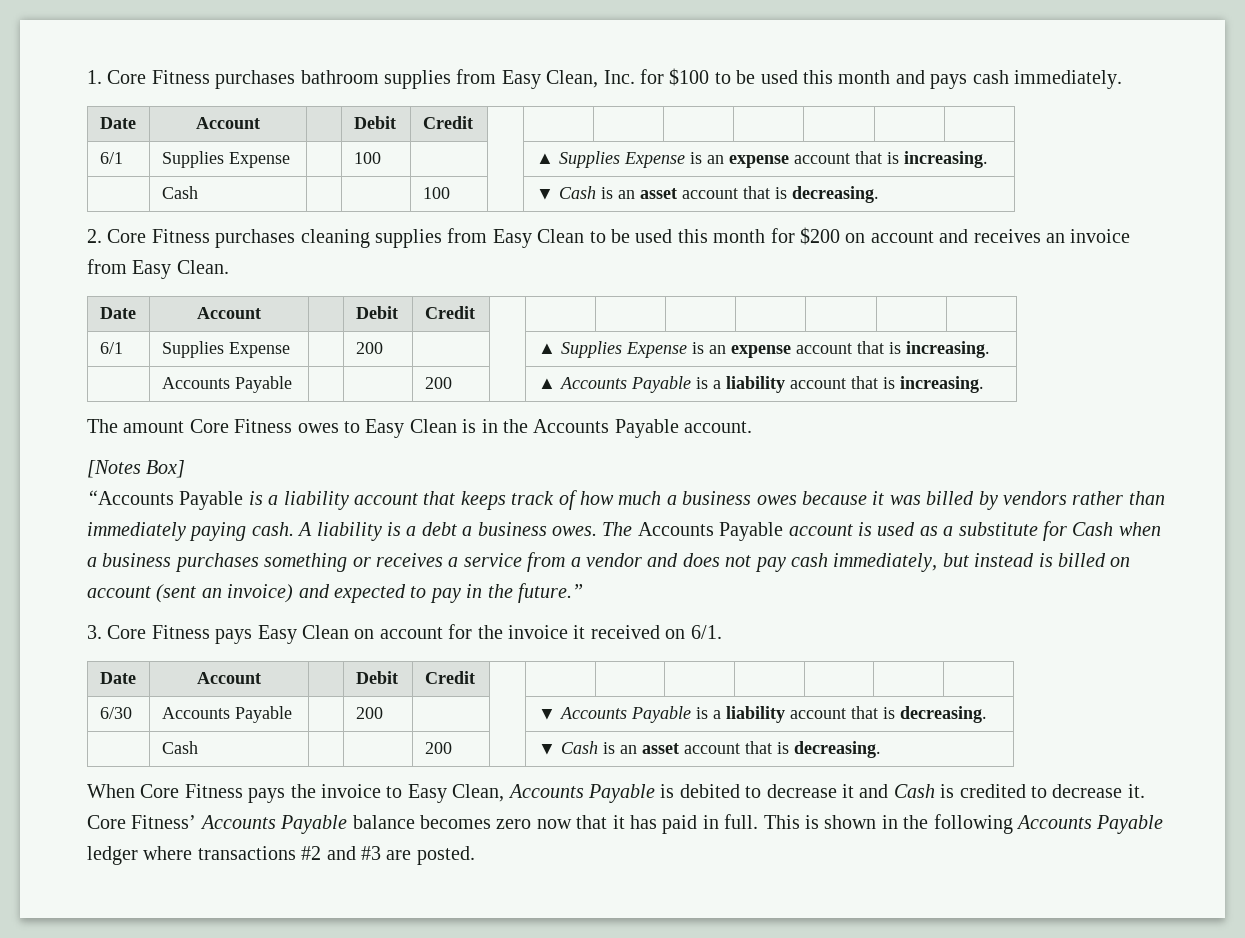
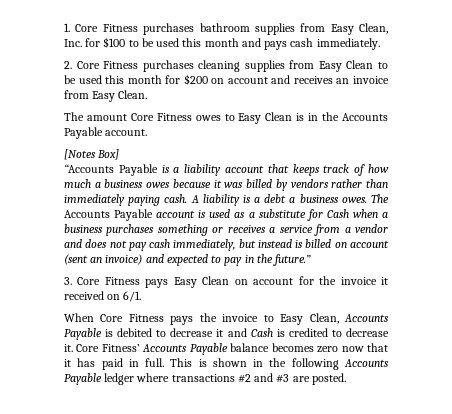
  1. Core Fitness purchases bathroom supplies from Easy Clean, Inc. for $100 to be used this month and pays cash immediately.
- Date | Account | | Debit | Credit | | | | | | | |
- 6/1 | Supplies Expense | | 100 | | | ▲ Supplies Expense is an expense account that is increasing.
- | Cash | | | 100 | | ▼ Cash is an asset account that is decreasing.
  2. Core Fitness purchases cleaning supplies from Easy Clean to be used this month for $200 on account and receives an invoice from Easy Clean.
- Date | Account | | Debit | Credit | | | | | | | |
- 6/1 | Supplies Expense | | 200 | | | ▲ Supplies Expense is an expense account that is increasing.
- | Accounts Payable | | | 200 | | ▲ Accounts Payable is a liability account that is increasing.
  3. Core Fitness pays Easy Clean on account for the invoice it received on 6/1.
- Date | Account | | Debit | Credit | | | | | | | |
- 6/30 | Accounts Payable | | 200 | | | ▼ Accounts Payable is a liability account that is decreasing.
- | Cash | | | 200 | | ▼ Cash is an asset account that is decreasing.

